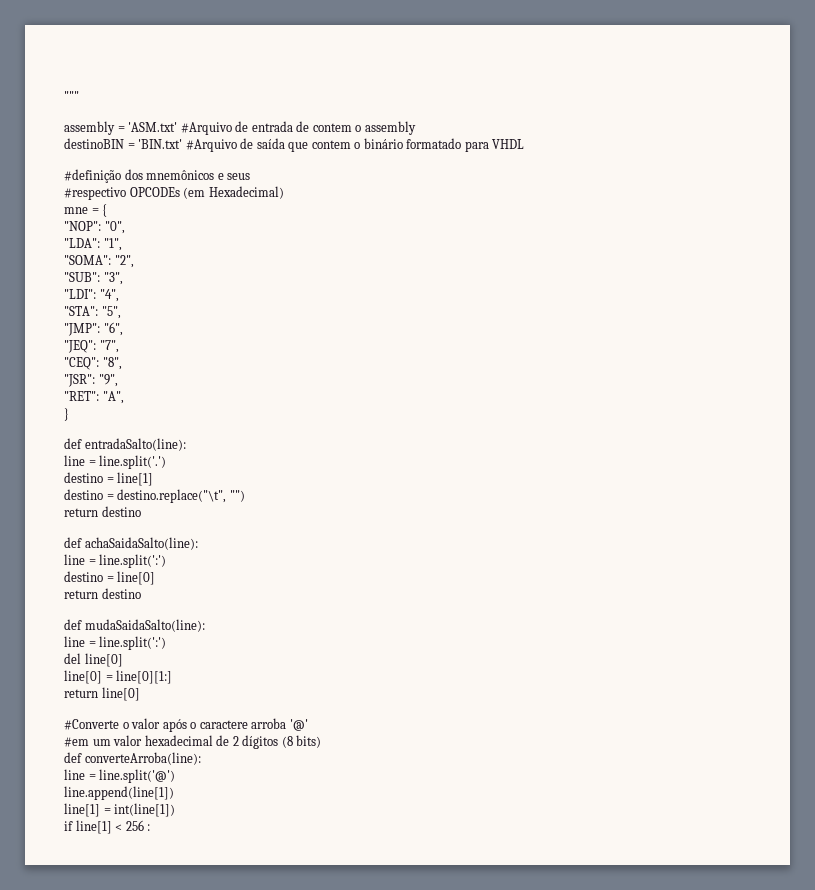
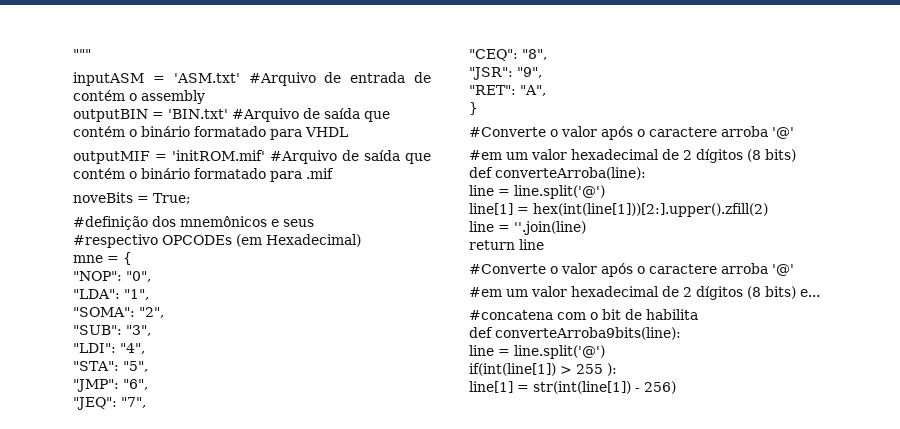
- assembly = 'ASM.txt' #Arquivo de entrada de contem o assembly
+ inputASM = 'ASM.txt' #Arquivo de entrada de contém o assembly
- destinoBIN = 'BIN.txt' #Arquivo de saída que contem o binário formatado para VHDL
+ outputBIN = 'BIN.txt' #Arquivo de saída que contém o binário formatado para VHDL
+ outputMIF = 'initROM.mif' #Arquivo de saída que contém o binário formatado para .mif
+ noveBits = True;
- def entradaSalto(line):
- line = line.split('.')
- destino = line[1]
- destino = destino.replace("\t", "")
- return destino
- def achaSaidaSalto(line):
- line = line.split(':')
- destino = line[0]
- return destino
- def mudaSaidaSalto(line):
- line = line.split(':')
- del line[0]
- line[0] = line[0][1:]
- return line[0]
- line.append(line[1])
- line[1] = int(line[1])
- if line[1] < 256 :
+ line[1] = hex(int(line[1]))[2:].upper().zfill(2)
+ line = ''.join(line)
+ return line
+ #Converte o valor após o caractere arroba '@'
+ #em um valor hexadecimal de 2 dígitos (8 bits) e...
+ #concatena com o bit de habilita
+ def converteArroba9bits(line):
+ line = line.split('@')
+ if(int(line[1]) > 255 ):
+ line[1] = str(int(line[1]) - 256)

